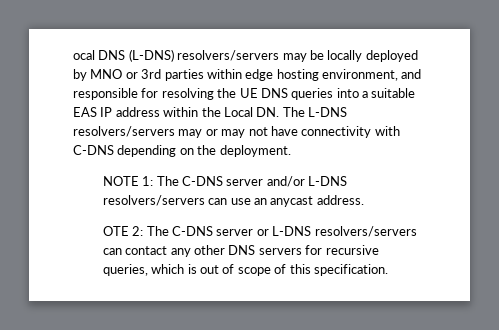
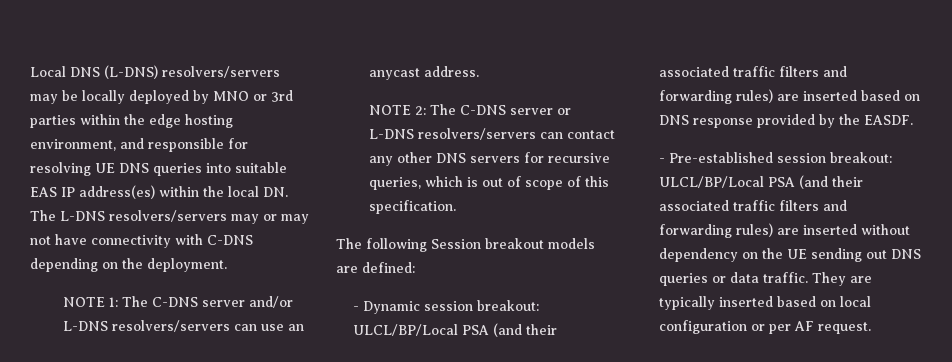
- ocal DNS (L-DNS) resolvers/servers may be locally deployed by MNO or 3rd parties within edge hosting environment, and responsible for resolving the UE DNS queries into a suitable EAS IP address within the Local DN. The L-DNS resolvers/servers may or may not have connectivity with C-DNS depending on the deployment.
+ Local DNS (L-DNS) resolvers/servers may be locally deployed by MNO or 3rd parties within the edge hosting environment, and responsible for resolving UE DNS queries into suitable EAS IP address(es) within the local DN. The L-DNS resolvers/servers may or may not have connectivity with C-DNS depending on the deployment.
- OTE 2: The C-DNS server or L-DNS resolvers/servers can contact any other DNS servers for recursive queries, which is out of scope of this specification.
+ NOTE 2: The C-DNS server or L-DNS resolvers/servers can contact any other DNS servers for recursive queries, which is out of scope of this specification.
+ The following Session breakout models are defined:
+ - Dynamic session breakout: ULCL/BP/Local PSA (and their associated traffic filters and forwarding rules) are inserted based on DNS response provided by the EASDF.
+ - Pre-established session breakout: ULCL/BP/Local PSA (and their associated traffic filters and forwarding rules) are inserted without dependency on the UE sending out DNS queries or data traffic. They are typically inserted based on local configuration or per AF request.

